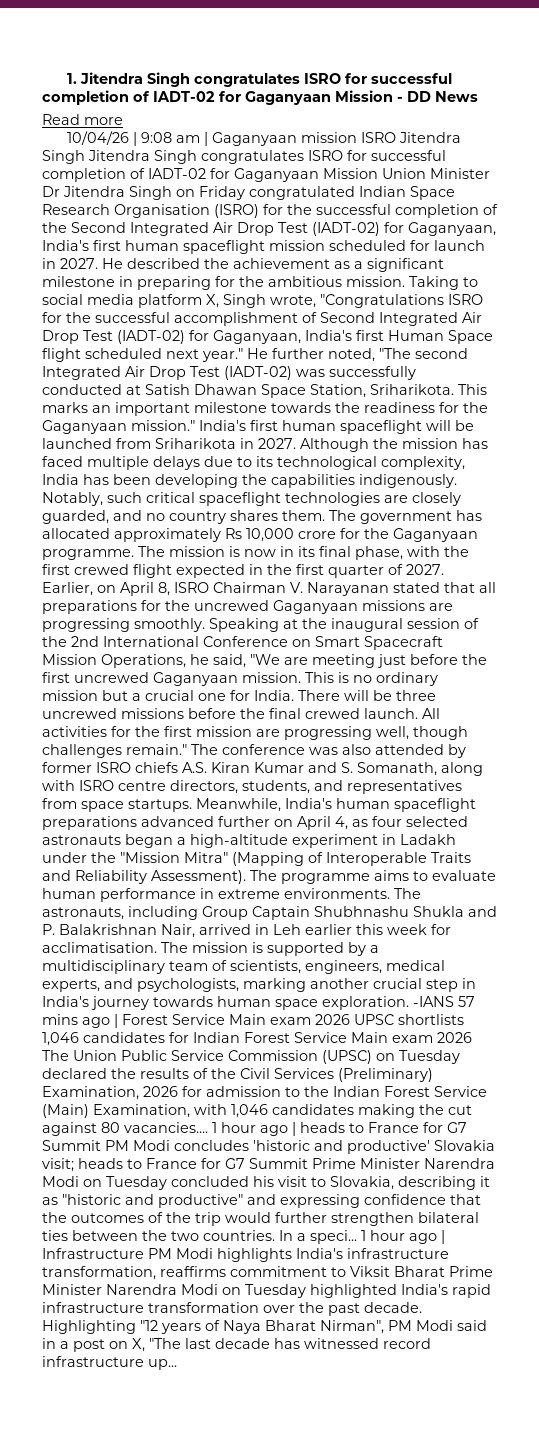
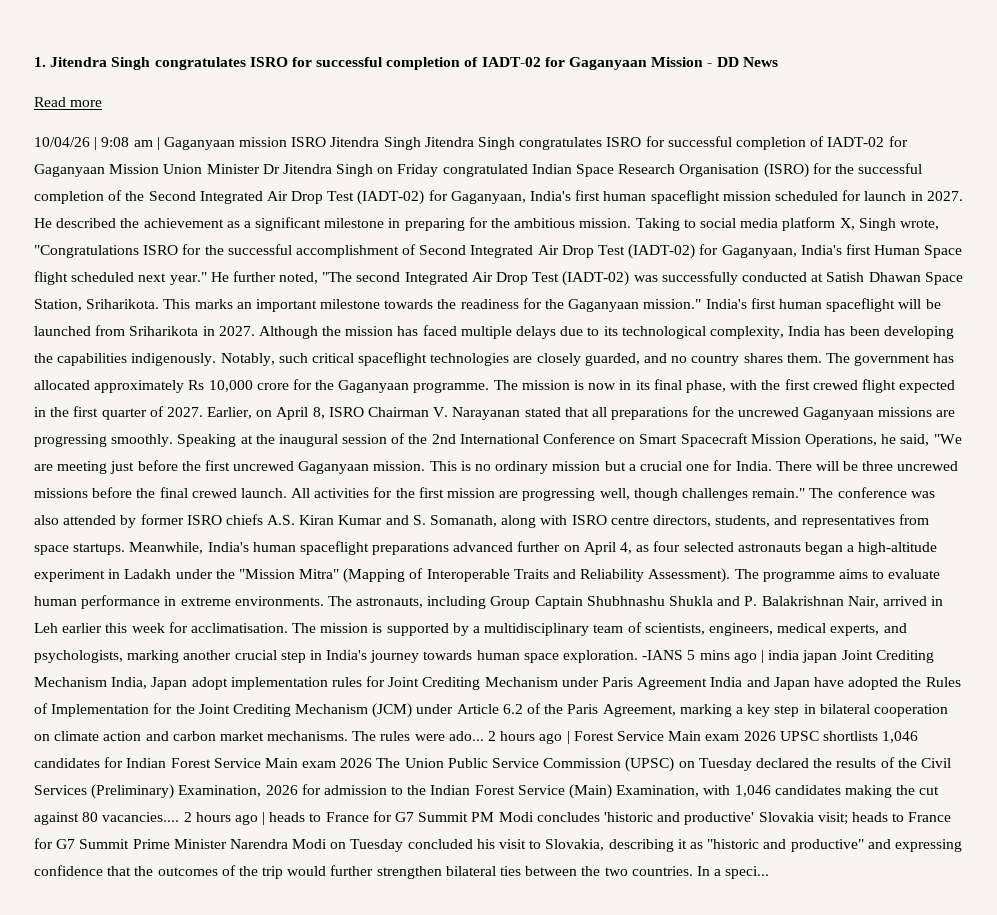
- -IANS 57 mins ago | Forest Service Main exam 2026 UPSC shortlists 1,046 candidates for Indian Forest Service Main exam 2026 The Union Public Service Commission (UPSC) on Tuesday declared the results of the Civil Services (Preliminary) Examination, 2026 for admission to the Indian Forest Service (Main) Examination, with 1,046 candidates making the cut against 80 vacancies....
+ -IANS 5 mins ago | india japan Joint Crediting Mechanism India, Japan adopt implementation rules for Joint Crediting Mechanism under Paris Agreement India and Japan have adopted the Rules of Implementation for the Joint Crediting Mechanism (JCM) under Article 6.2 of the Paris Agreement, marking a key step in bilateral cooperation on climate action and carbon market mechanisms. The rules were ado... 2 hours ago | Forest Service Main exam 2026 UPSC shortlists 1,046 candidates for Indian Forest Service Main exam 2026 The Union Public Service Commission (UPSC) on Tuesday declared the results of the Civil Services (Preliminary) Examination, 2026 for admission to the Indian Forest Service (Main) Examination, with 1,046 candidates making the cut against 80 vacancies....
- 1 hour ago | heads to France for G7 Summit PM Modi concludes 'historic and productive' Slovakia visit; heads to France for G7 Summit Prime Minister Narendra Modi on Tuesday concluded his visit to Slovakia, describing it as "historic and productive" and expressing confidence that the outcomes of the trip would further strengthen bilateral ties between the two countries.
+ 2 hours ago | heads to France for G7 Summit PM Modi concludes 'historic and productive' Slovakia visit; heads to France for G7 Summit Prime Minister Narendra Modi on Tuesday concluded his visit to Slovakia, describing it as "historic and productive" and expressing confidence that the outcomes of the trip would further strengthen bilateral ties between the two countries.
- 1 hour ago | Infrastructure PM Modi highlights India's infrastructure transformation, reaffirms commitment to Viksit Bharat Prime Minister Narendra Modi on Tuesday highlighted India's rapid infrastructure transformation over the past decade. Highlighting "12 years of Naya Bharat Nirman", PM Modi said in a post on X, "The last decade has witnessed record infrastructure up...

